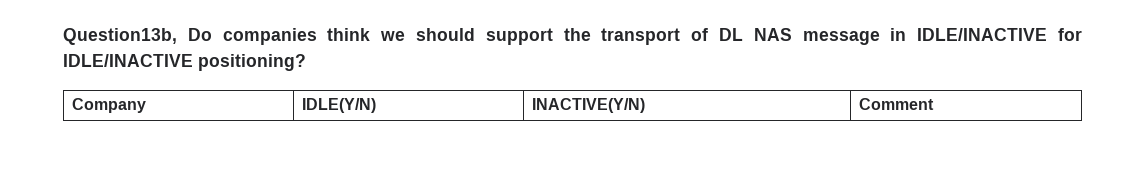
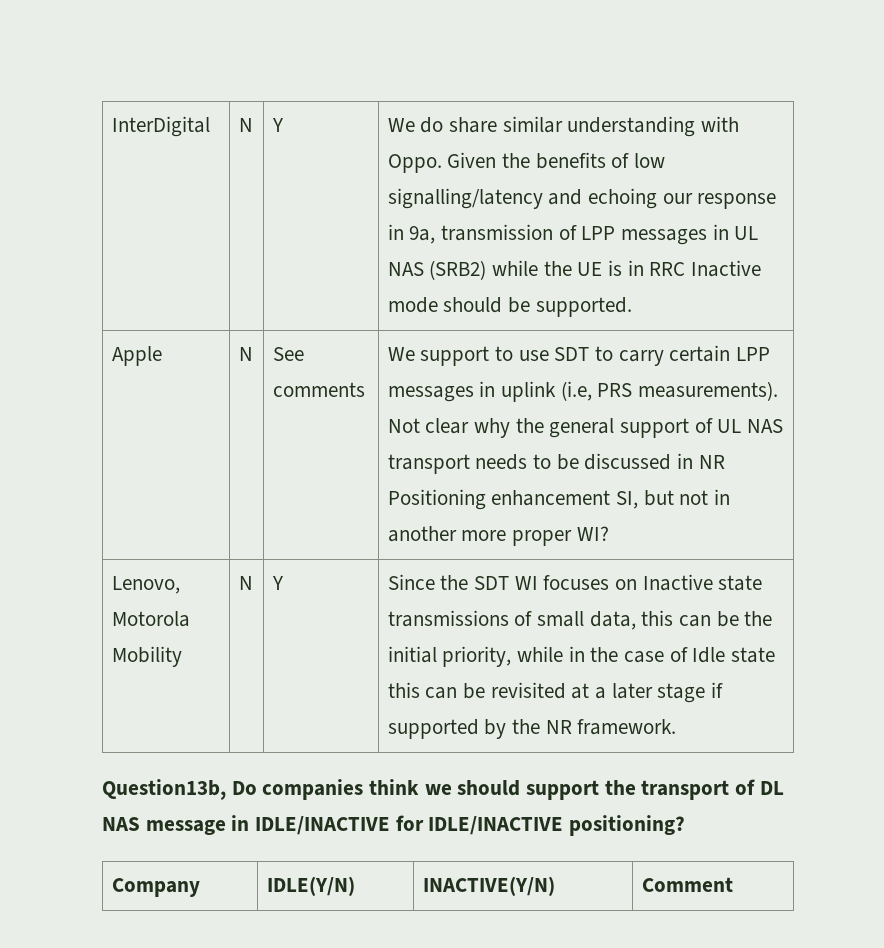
+ InterDigital | N | Y | We do share similar understanding with Oppo. Given the benefits of low signalling/latency and echoing our response in 9a, transmission of LPP messages in UL NAS (SRB2) while the UE is in RRC Inactive mode should be supported.
+ Apple | N | See comments | We support to use SDT to carry certain LPP messages in uplink (i.e, PRS measurements). Not clear why the general support of UL NAS transport needs to be discussed in NR Positioning enhancement SI, but not in another more proper WI?
+ Lenovo, Motorola Mobility | N | Y | Since the SDT WI focuses on Inactive state transmissions of small data, this can be the initial priority, while in the case of Idle state this can be revisited at a later stage if supported by the NR framework.

